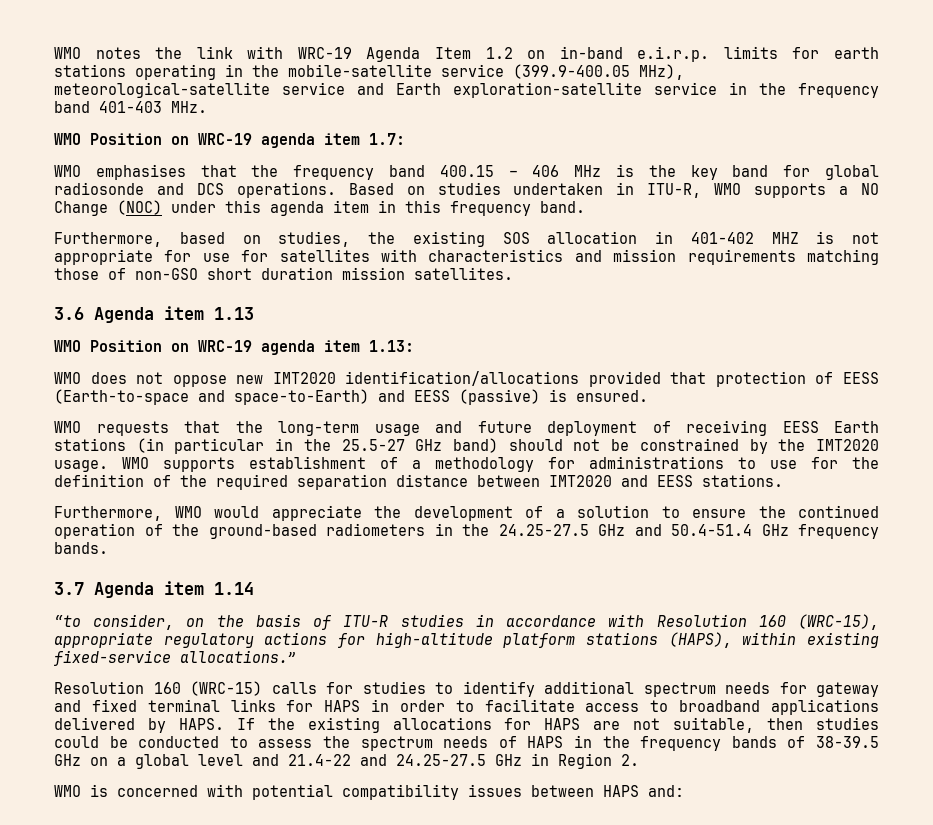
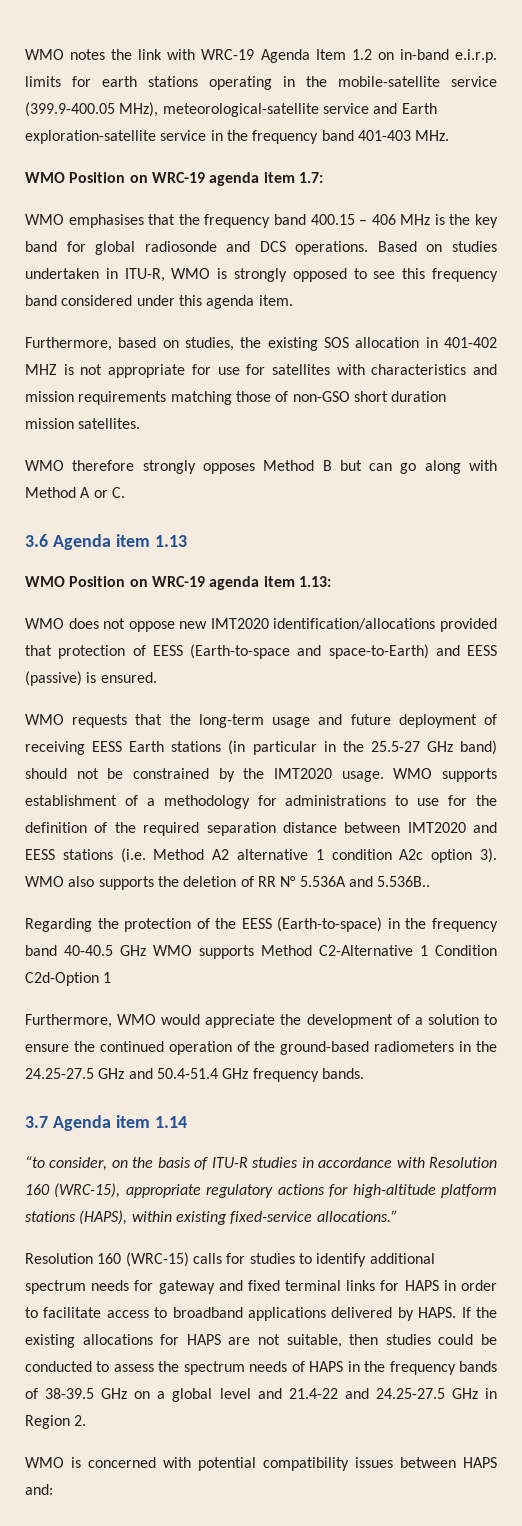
- Based on studies undertaken in ITU-R, WMO supports a NO Change (NOC) under this agenda item in this frequency band.
+ Based on studies undertaken in ITU-R, WMO is strongly opposed to see this frequency band considered under this agenda item.
+ WMO therefore strongly opposes Method B but can go along with Method A or C.
- WMO supports establishment of a methodology for administrations to use for the definition of the required separation distance between IMT2020 and EESS stations.
+ WMO supports establishment of a methodology for administrations to use for the definition of the required separation distance between IMT2020 and EESS stations (i.e. Method A2 alternative 1 condition A2c option 3). WMO also supports the deletion of RR N° 5.536A and 5.536B..
+ Regarding the protection of the EESS (Earth-to-space) in the frequency band 40-40.5 GHz WMO supports Method C2-Alternative 1 Condition C2d-Option 1

